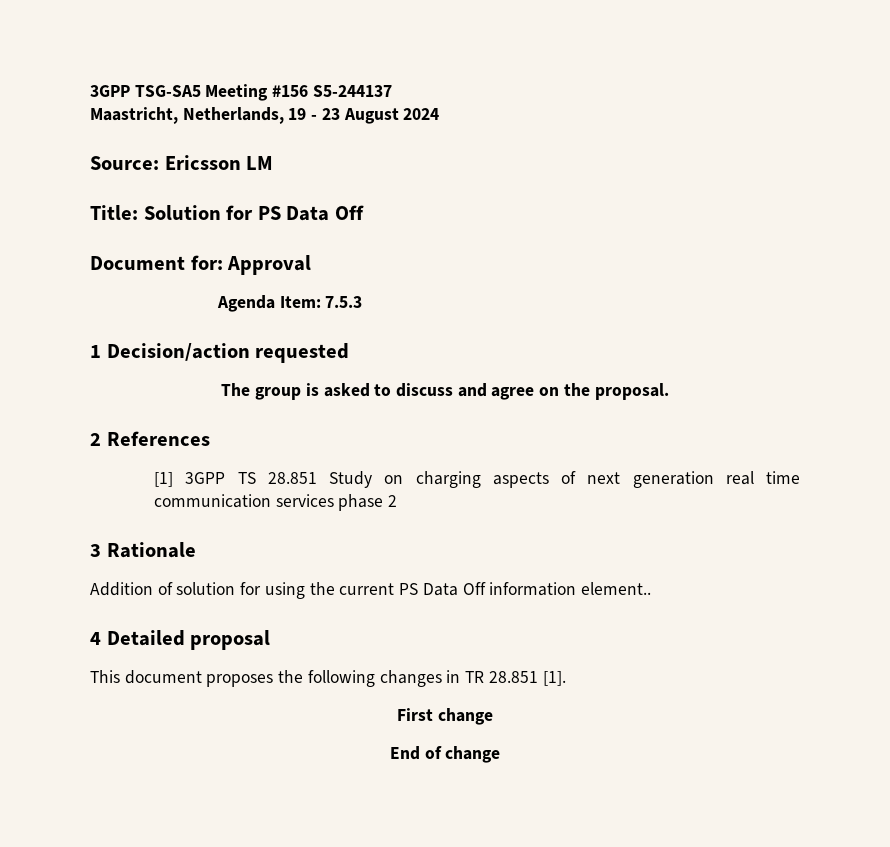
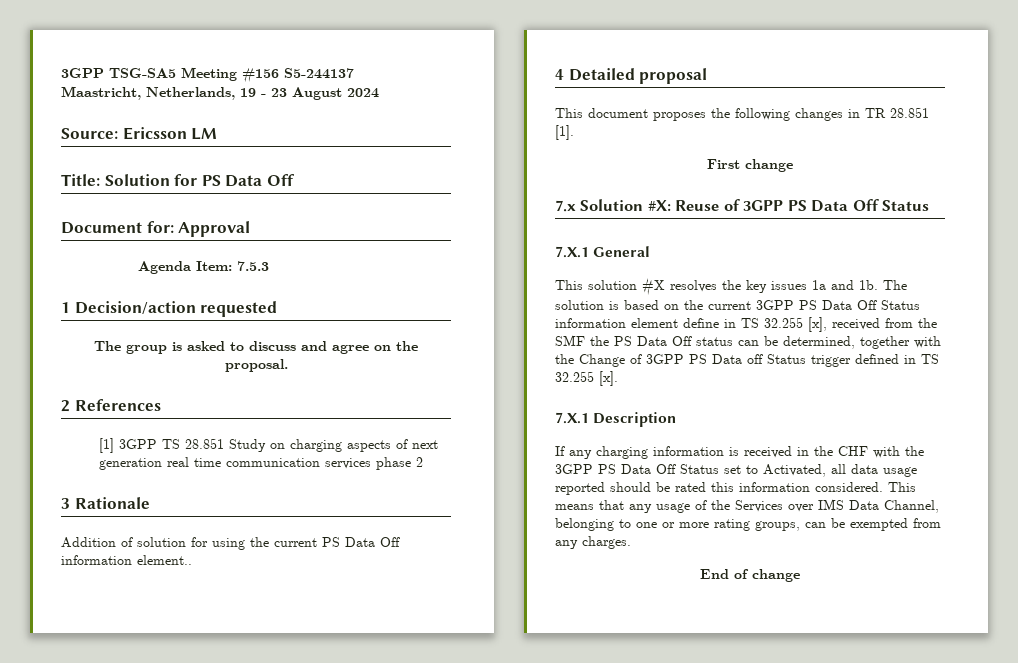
+ 7.x Solution #X: Reuse of 3GPP PS Data Off Status
+ 7.X.1 General
+ This solution #X resolves the key issues 1a and 1b. The solution is based on the current 3GPP PS Data Off Status information element define in TS 32.255 [x], received from the SMF the PS Data Off status can be determined, together with the Change of 3GPP PS Data off Status trigger defined in TS 32.255 [x].
+ 7.X.1 Description
+ If any charging information is received in the CHF with the 3GPP PS Data Off Status set to Activated, all data usage reported should be rated this information considered. This means that any usage of the Services over IMS Data Channel, belonging to one or more rating groups, can be exempted from any charges.

